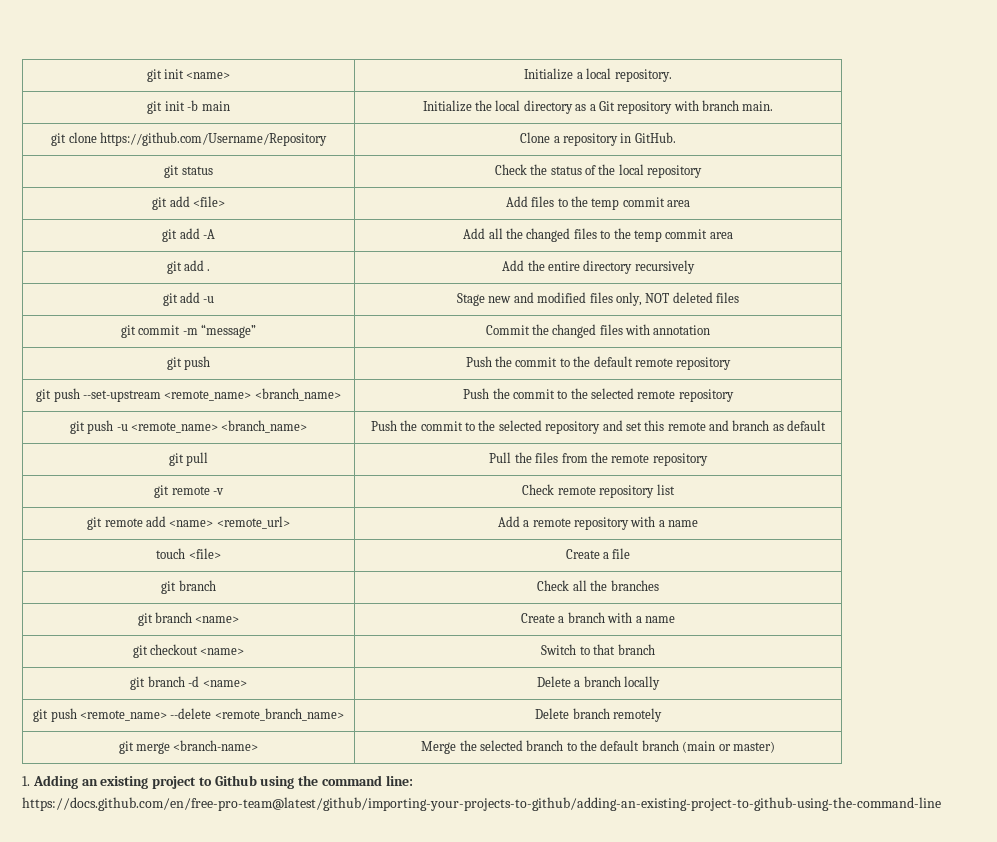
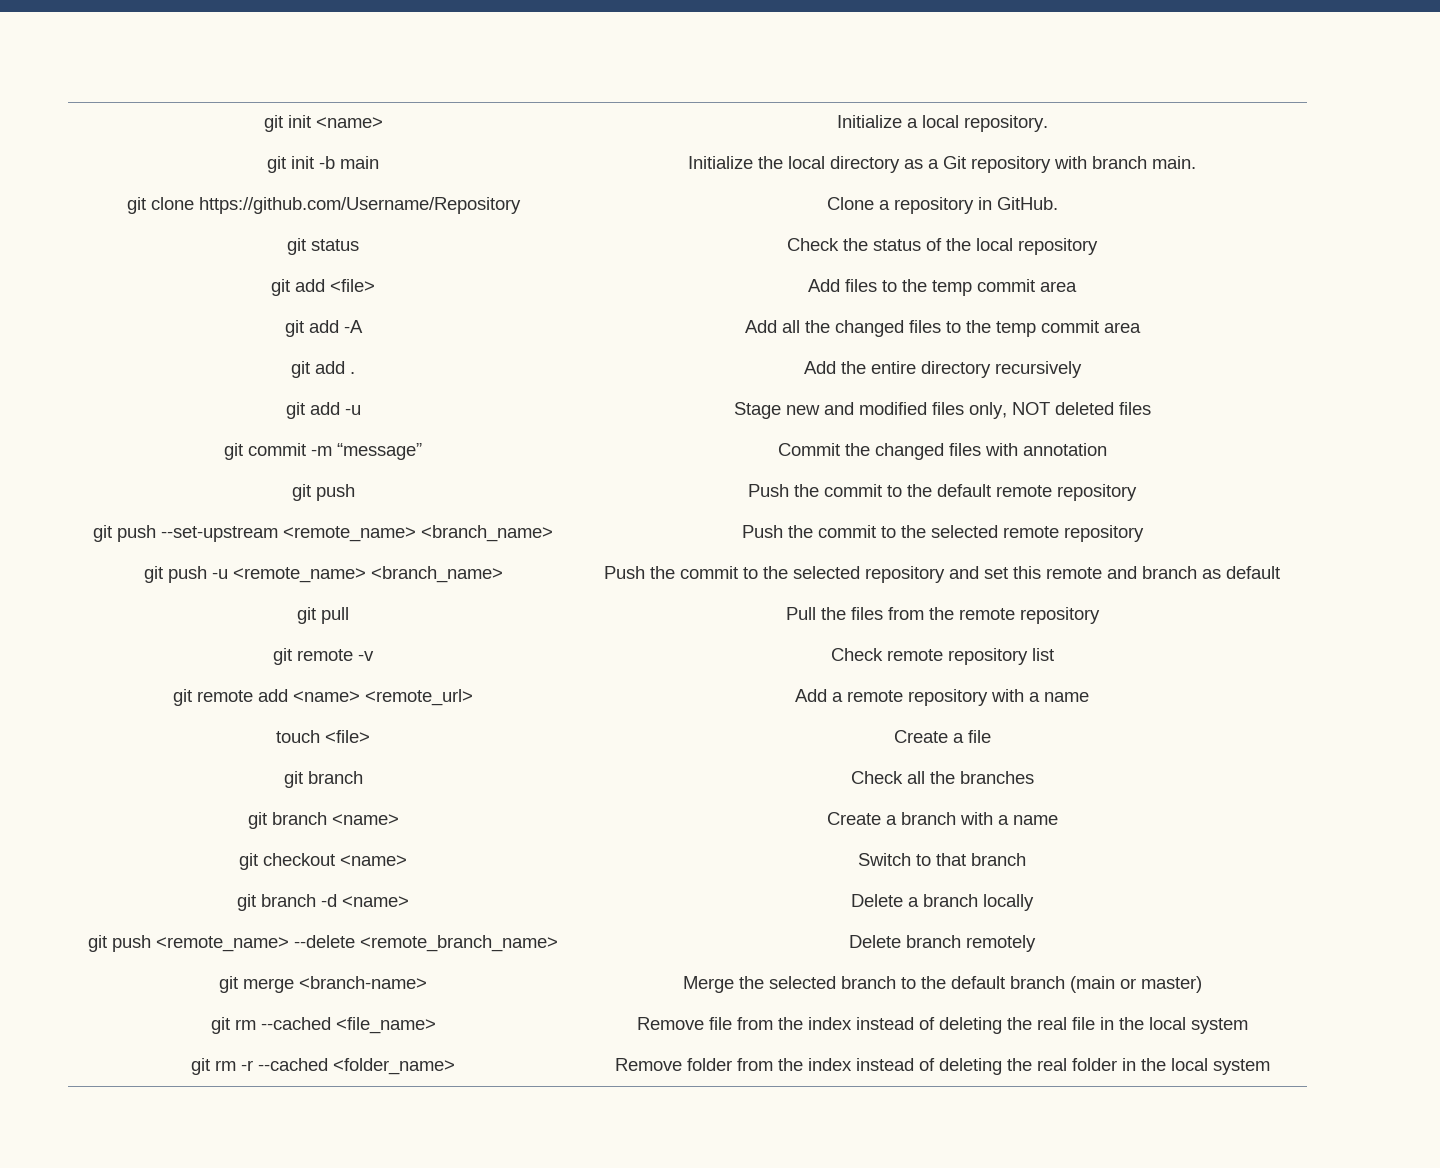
- 1. Adding an existing project to Github using the command line: https://docs.github.com/en/free-pro-team@latest/github/importing-your-projects-to-github/adding-an-existing-project-to-github-using-the-command-line
+ git rm --cached <file_name> | Remove file from the index instead of deleting the real file in the local system
+ git rm -r --cached <folder_name> | Remove folder from the index instead of deleting the real folder in the local system

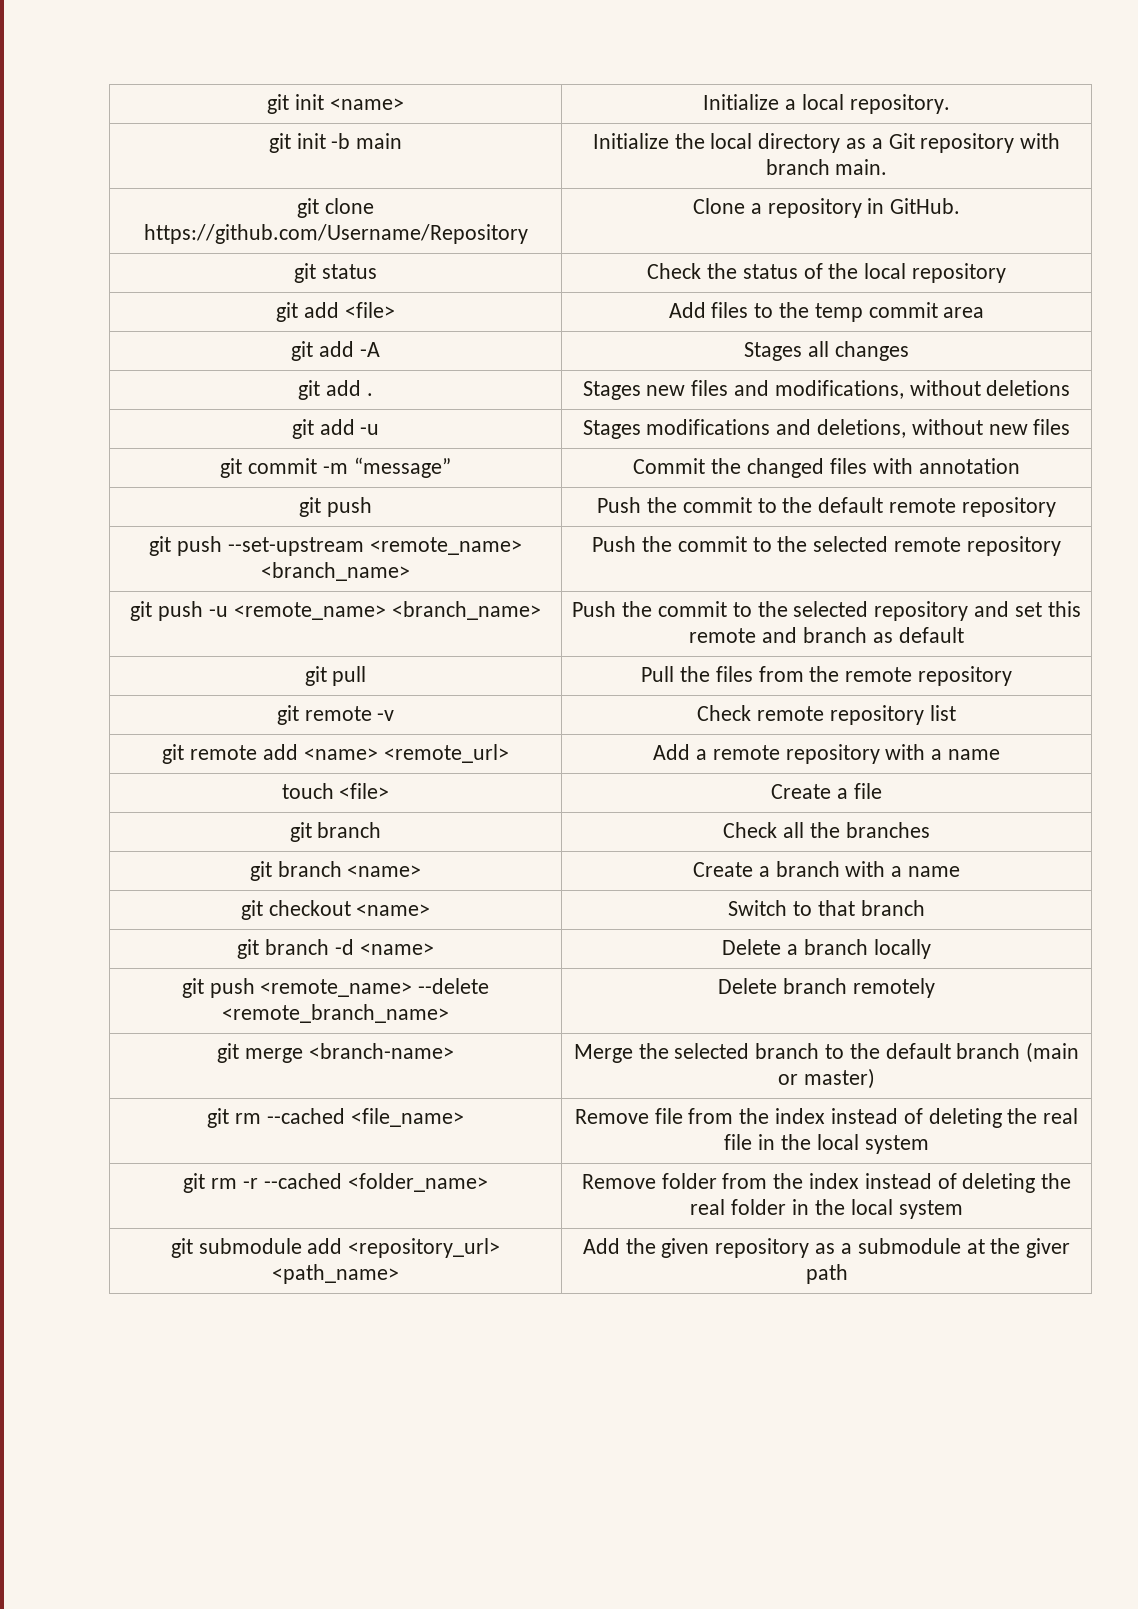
- git add -A | Add all the changed files to the temp commit area
- git add . | Add the entire directory recursively
- git add -u | Stage new and modified files only, NOT deleted files
+ git add -A | Stages all changes
+ git add . | Stages new files and modifications, without deletions
+ git add -u | Stages modifications and deletions, without new files
+ git submodule add <repository_url> <path_name> | Add the given repository as a submodule at the giver path

